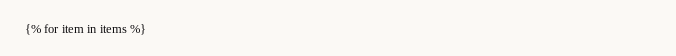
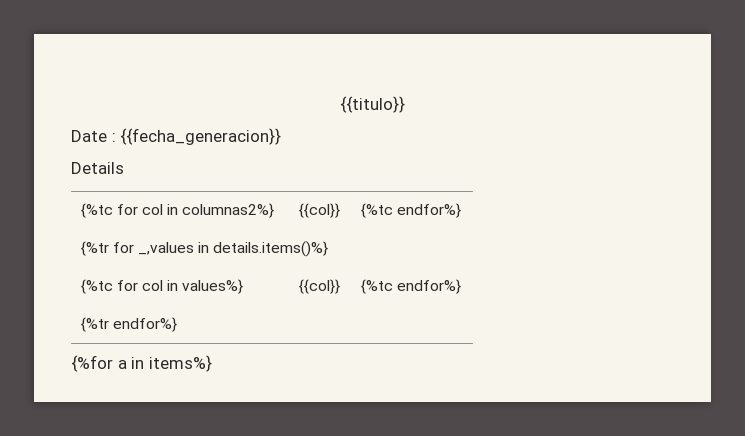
- {% for item in items %}
+ {{titulo}}
+ Date : {{fecha_generacion}}
+ Details
+ {%tc for col in columnas2%} | {{col}} | {%tc endfor%}
+ {%tr for _,values in details.items()%}
+ {%tc for col in values%} | {{col}} | {%tc endfor%}
+ {%tr endfor%}
+ {%for a in items%}

